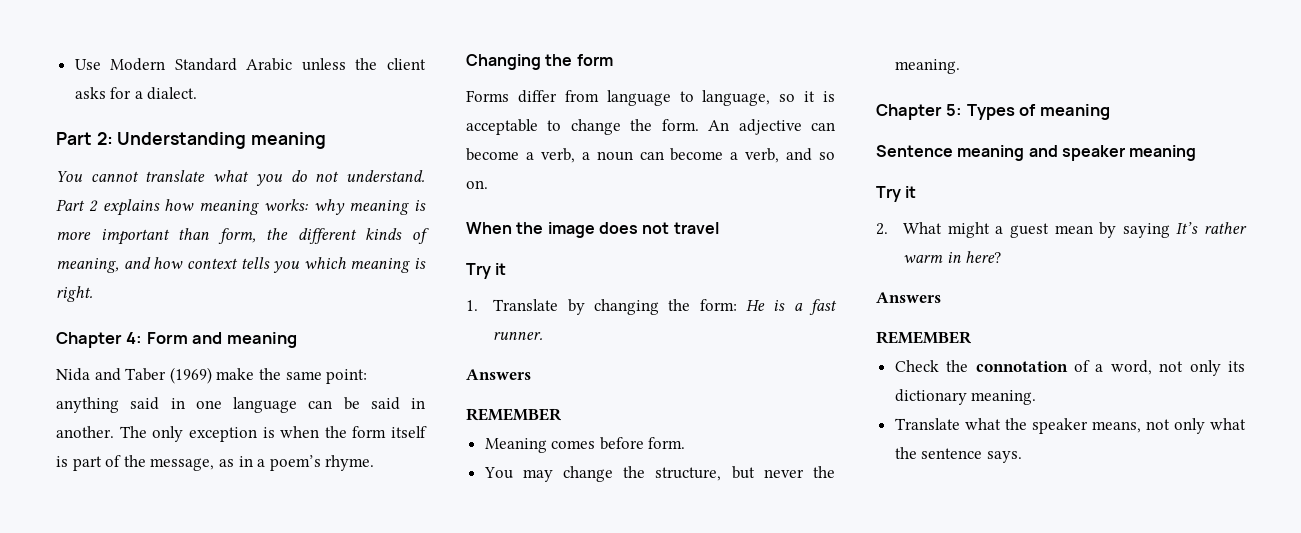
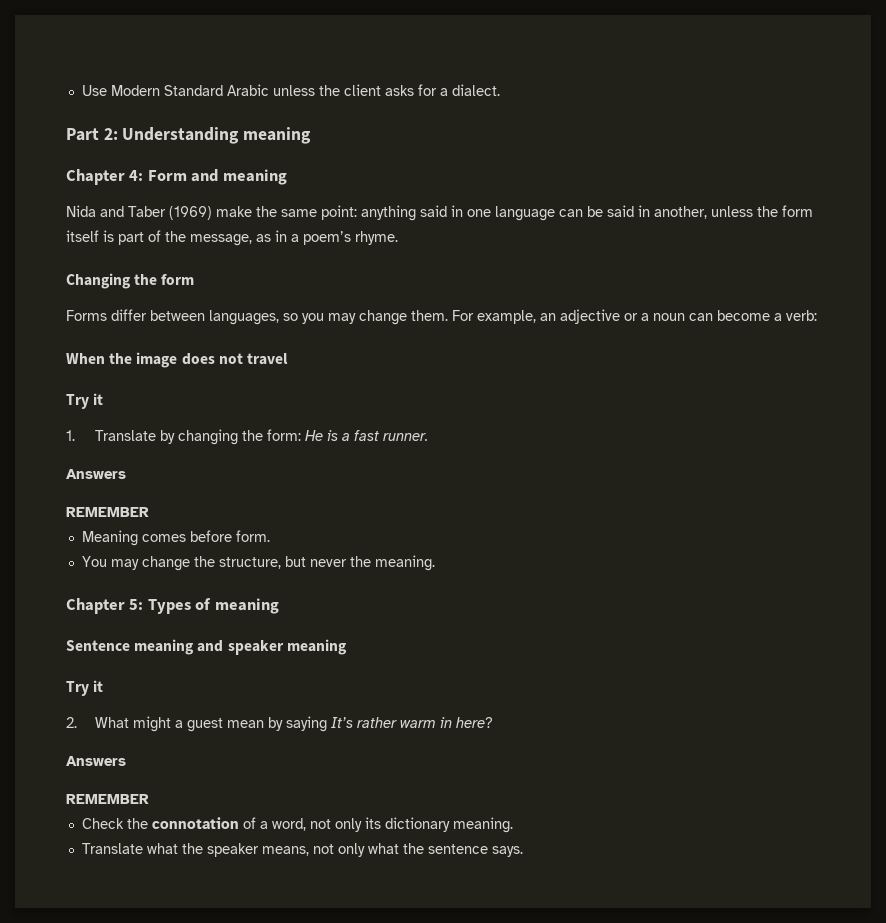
- You cannot translate what you do not understand. Part 2 explains how meaning works: why meaning is more important than form, the different kinds of meaning, and how context tells you which meaning is right.
- Nida and Taber (1969) make the same point: anything said in one language can be said in another. The only exception is when the form itself is part of the message, as in a poem’s rhyme.
+ Nida and Taber (1969) make the same point: anything said in one language can be said in another, unless the form itself is part of the message, as in a poem’s rhyme.
- Forms differ from language to language, so it is acceptable to change the form. An adjective can become a verb, a noun can become a verb, and so on.
+ Forms differ between languages, so you may change them. For example, an adjective or a noun can become a verb:

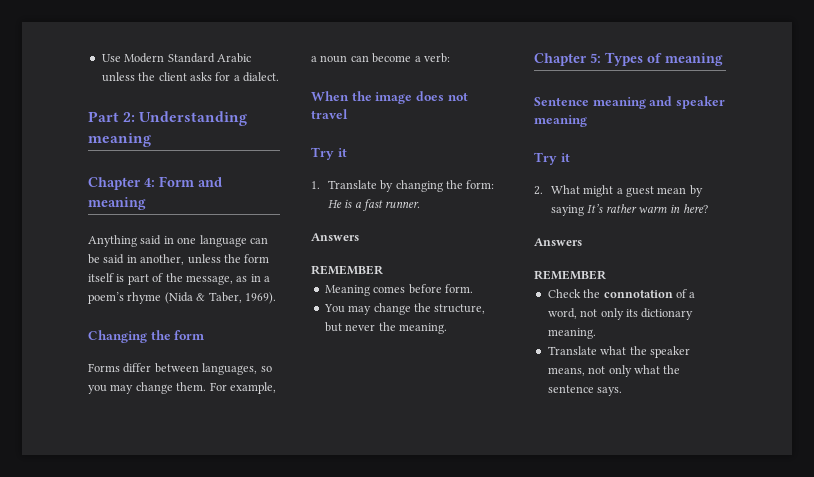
- Nida and Taber (1969) make the same point: anything said in one language can be said in another, unless the form itself is part of the message, as in a poem’s rhyme.
+ Anything said in one language can be said in another, unless the form itself is part of the message, as in a poem’s rhyme (Nida & Taber, 1969).
- For example, an adjective or a noun can become a verb:
+ For example, a noun can become a verb:

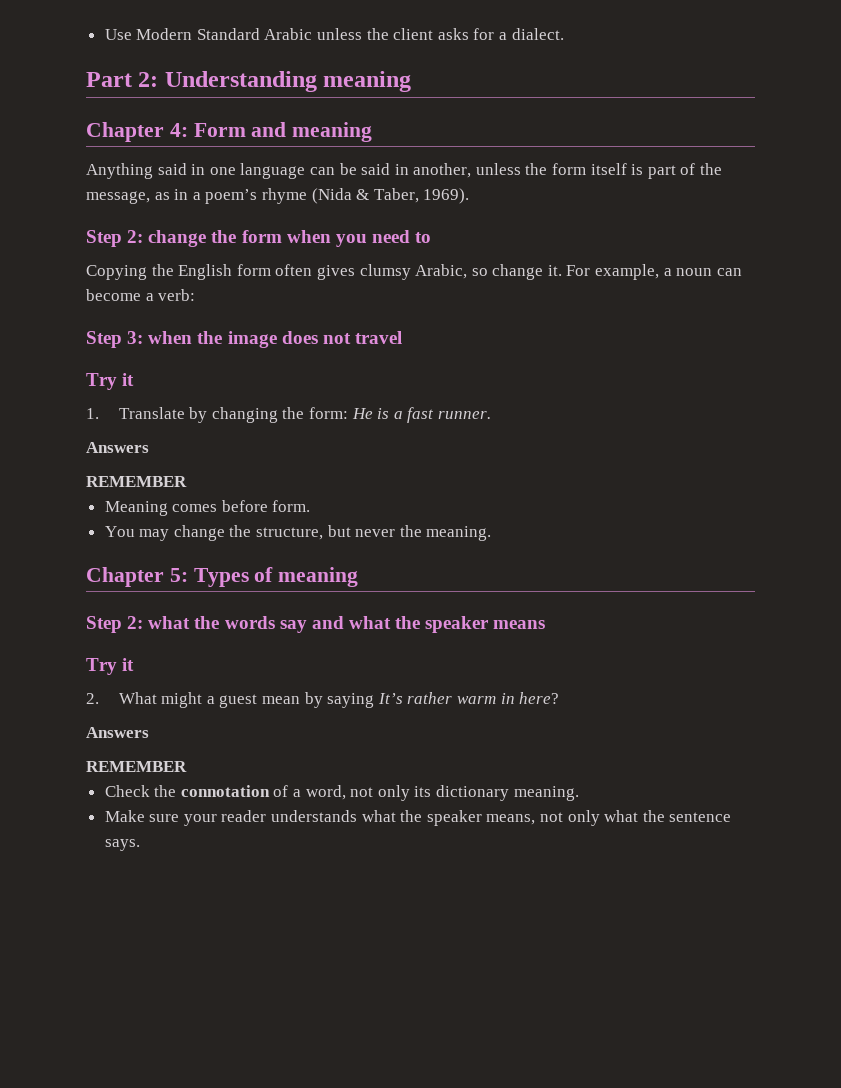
- Changing the form
- Forms differ between languages, so you may change them.
+ Step 2: change the form when you need to
+ Copying the English form often gives clumsy Arabic, so change it.
- When the image does not travel
+ Step 3: when the image does not travel
- Sentence meaning and speaker meaning
+ Step 2: what the words say and what the speaker means
- Translate what the speaker means, not only what the sentence says.
+ Make sure your reader understands what the speaker means, not only what the sentence says.

